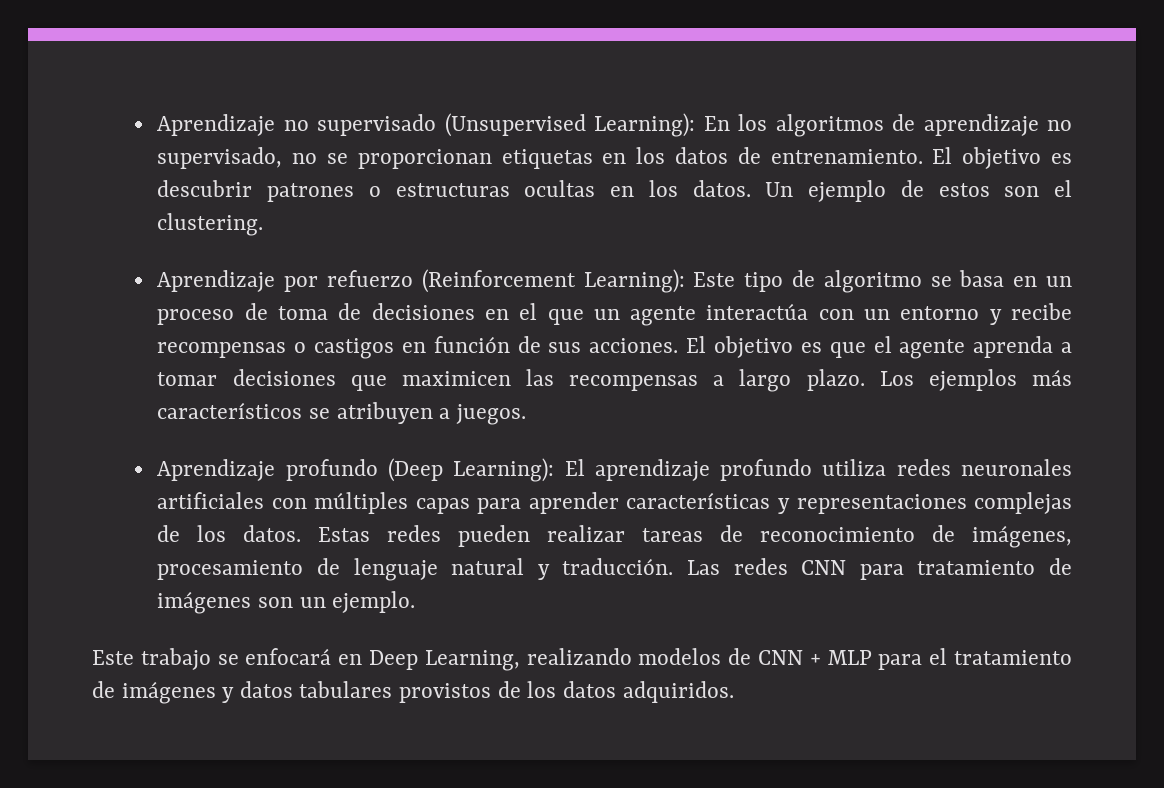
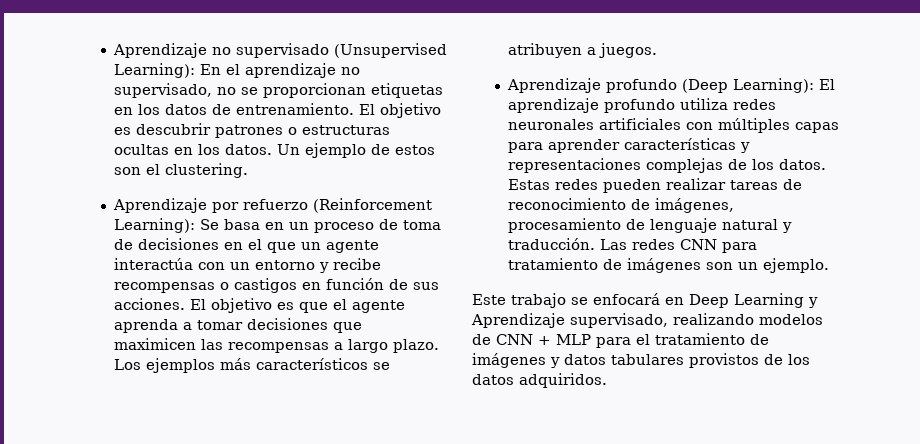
- Aprendizaje no supervisado (Unsupervised Learning): En los algoritmos de aprendizaje no supervisado, no se proporcionan etiquetas en los datos de entrenamiento.
+ Aprendizaje no supervisado (Unsupervised Learning): En el aprendizaje no supervisado, no se proporcionan etiquetas en los datos de entrenamiento.
- Aprendizaje por refuerzo (Reinforcement Learning): Este tipo de algoritmo se basa en un proceso de toma de decisiones en el que un agente interactúa con un entorno y recibe recompensas o castigos en función de sus acciones.
+ Aprendizaje por refuerzo (Reinforcement Learning): Se basa en un proceso de toma de decisiones en el que un agente interactúa con un entorno y recibe recompensas o castigos en función de sus acciones.
- Este trabajo se enfocará en Deep Learning, realizando modelos de CNN + MLP para el tratamiento de imágenes y datos tabulares provistos de los datos adquiridos.
+ Este trabajo se enfocará en Deep Learning y Aprendizaje supervisado, realizando modelos de CNN + MLP para el tratamiento de imágenes y datos tabulares provistos de los datos adquiridos.

